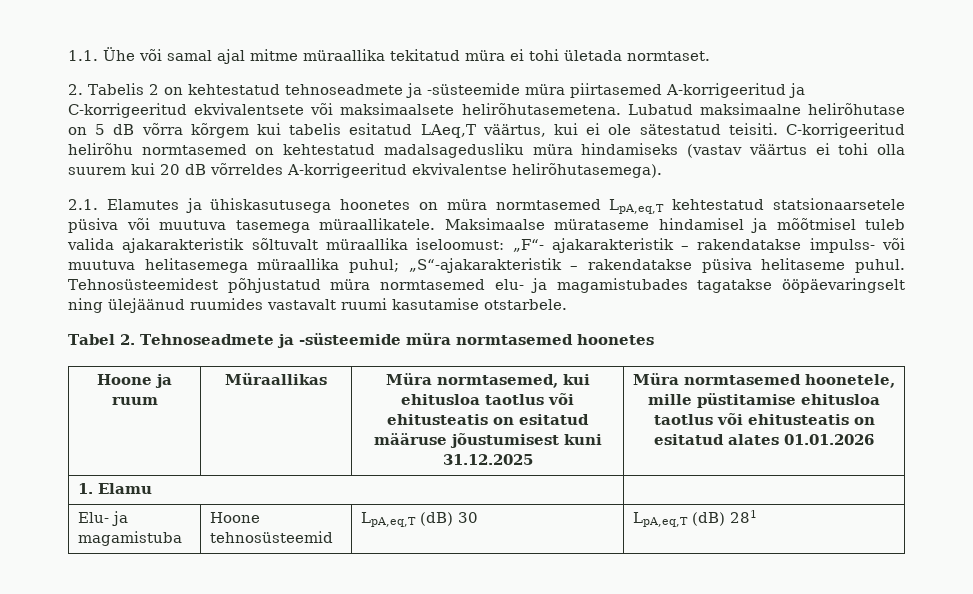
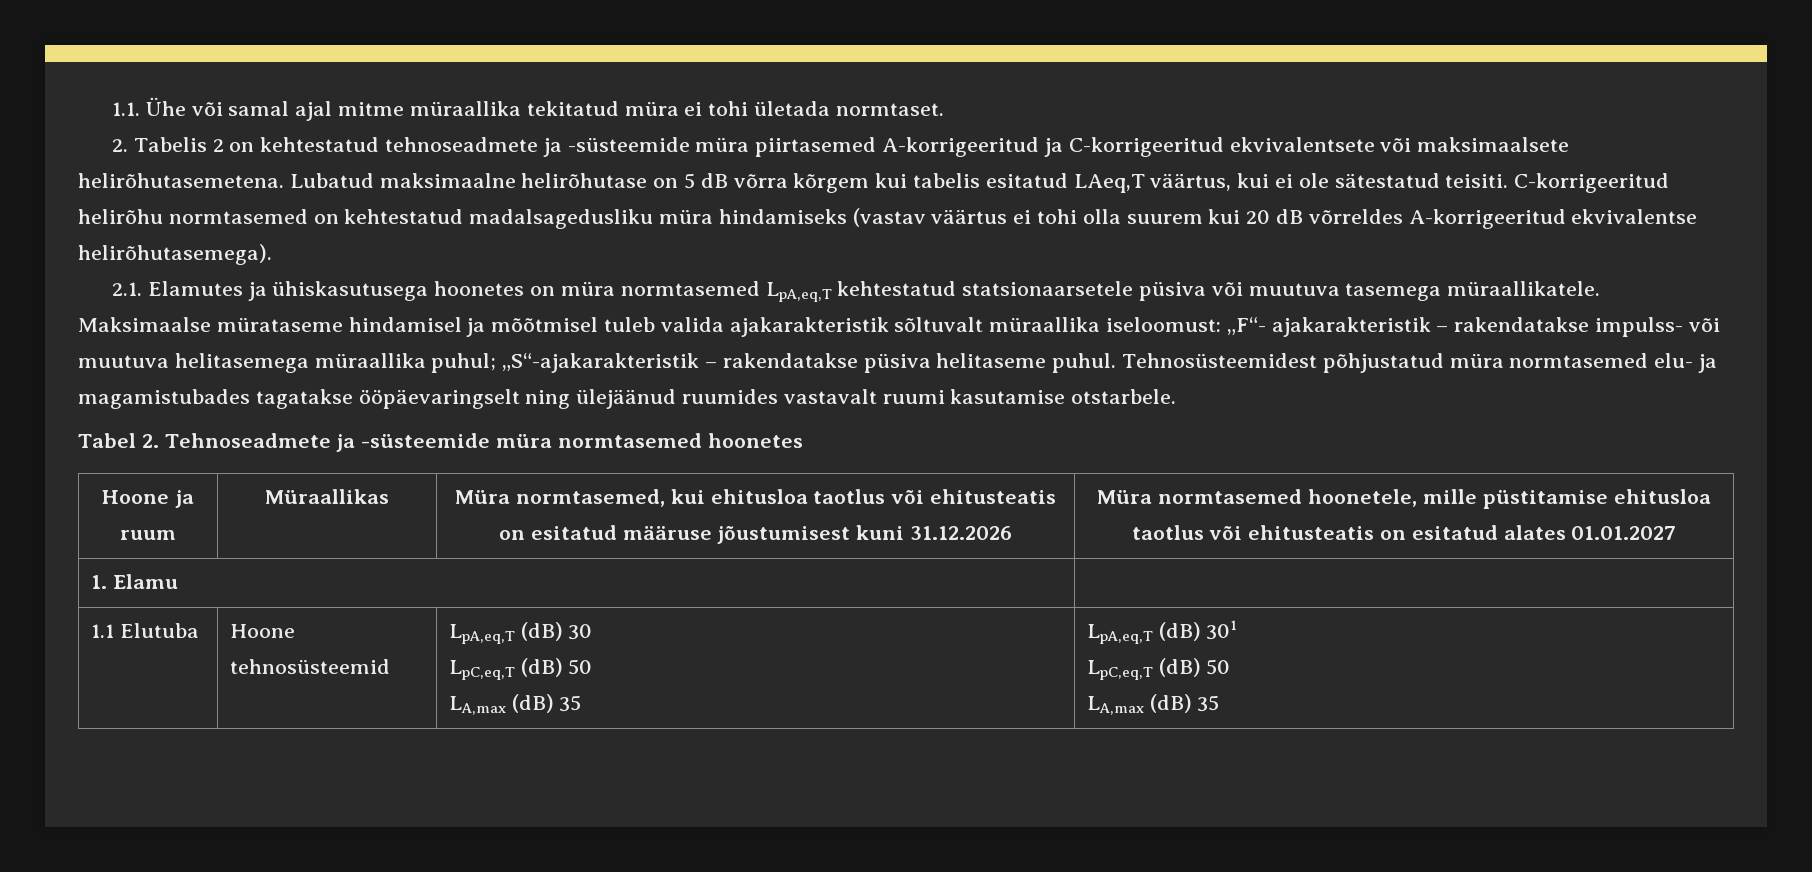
- Hoone ja ruum | Müraallikas | Müra normtasemed, kui ehitusloa taotlus või ehitusteatis on esitatud määruse jõustumisest kuni 31.12.2025 | Müra normtasemed hoonetele, mille püstitamise ehitusloa taotlus või ehitusteatis on esitatud alates 01.01.2026
+ Hoone ja ruum | Müraallikas | Müra normtasemed, kui ehitusloa taotlus või ehitusteatis on esitatud määruse jõustumisest kuni 31.12.2026 | Müra normtasemed hoonetele, mille püstitamise ehitusloa taotlus või ehitusteatis on esitatud alates 01.01.2027
- Elu- ja magamistuba | Hoone tehnosüsteemid | LpA,eq,T (dB) 30 | LpA,eq,T (dB) 281
+ 1.1 Elutuba | Hoone tehnosüsteemid | LpA,eq,T (dB) 30
+ LpC,eq,T (dB) 50
+ LA,max (dB) 35 | LpA,eq,T (dB) 301
+ LpC,eq,T (dB) 50
+ LA,max (dB) 35

